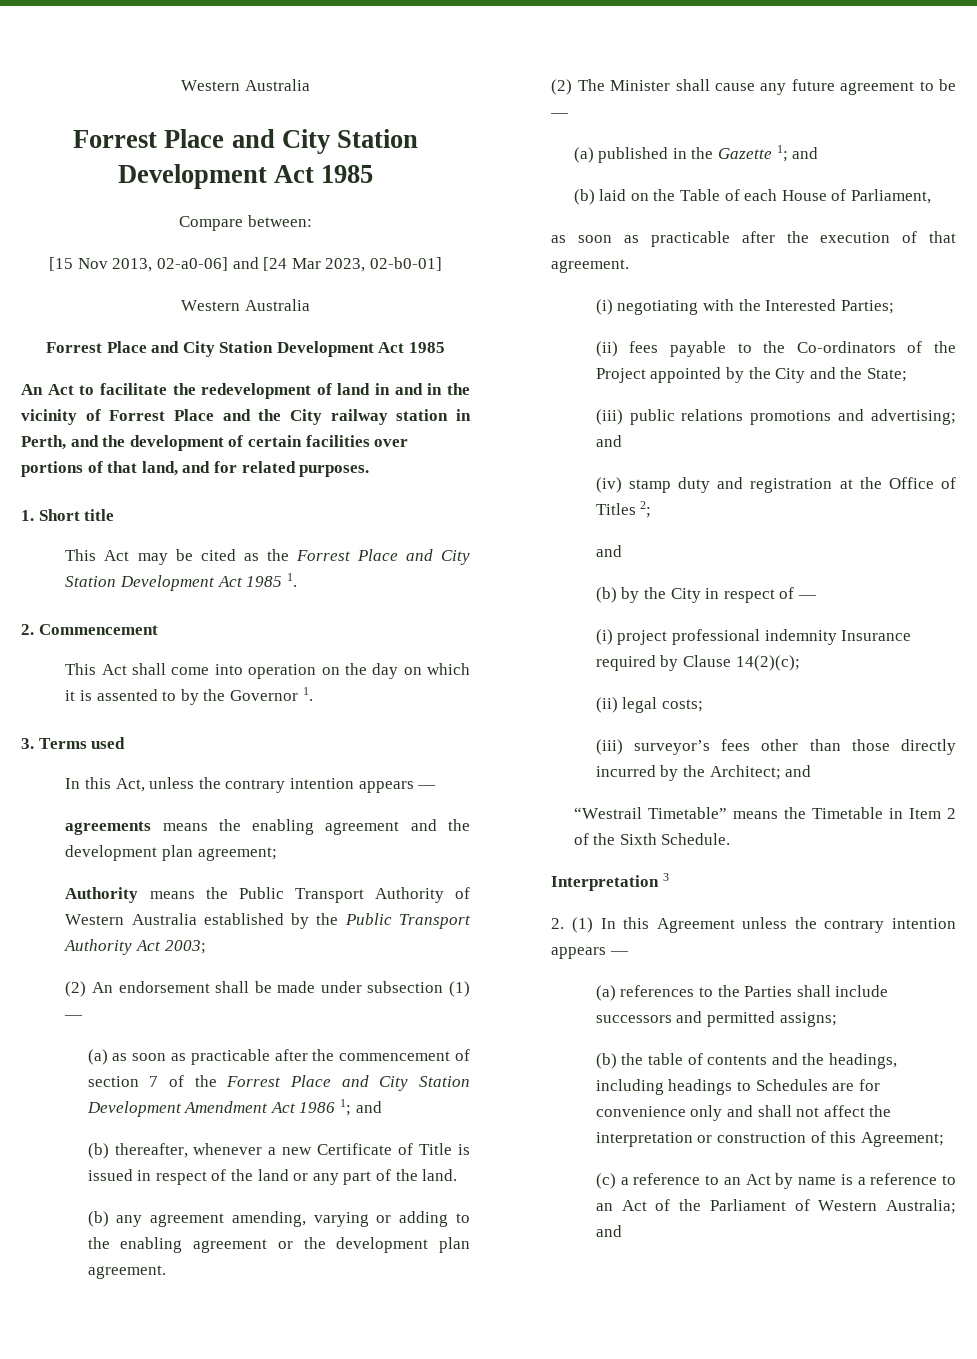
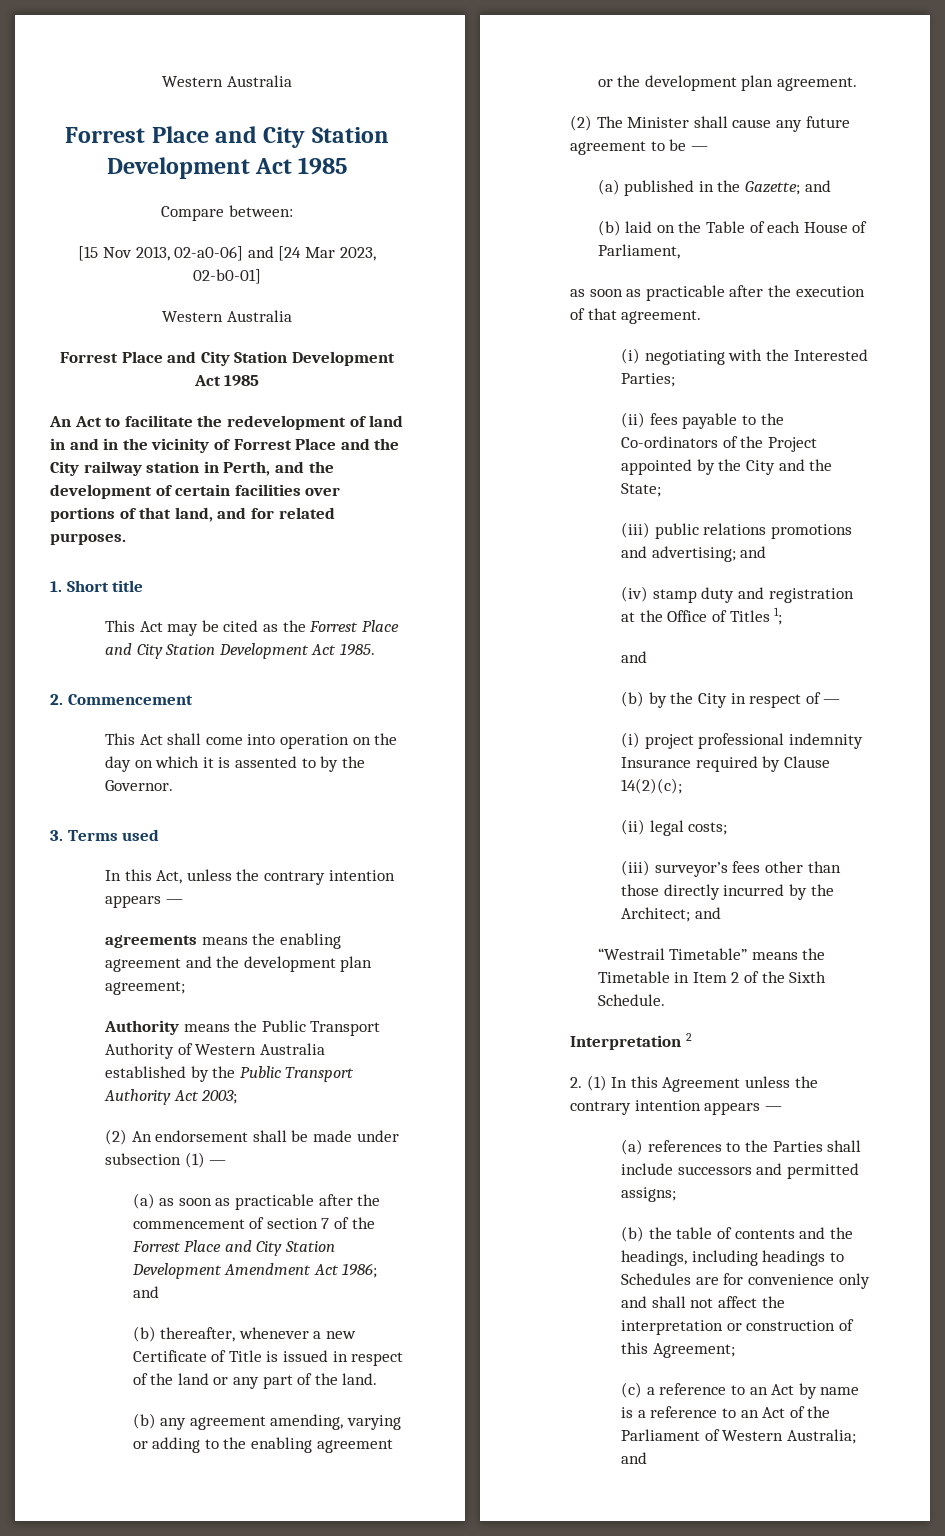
- This Act may be cited as the Forrest Place and City Station Development Act 1985 1.
+ This Act may be cited as the Forrest Place and City Station Development Act 1985.
- This Act shall come into operation on the day on which it is assented to by the Governor 1.
+ This Act shall come into operation on the day on which it is assented to by the Governor.
- (a) as soon as practicable after the commencement of section 7 of the Forrest Place and City Station Development Amendment Act 1986 1; and
+ (a) as soon as practicable after the commencement of section 7 of the Forrest Place and City Station Development Amendment Act 1986; and
- (a) published in the Gazette 1; and
+ (a) published in the Gazette; and
- (iv) stamp duty and registration at the Office of Titles 2;
+ (iv) stamp duty and registration at the Office of Titles 1;
- Interpretation 3
+ Interpretation 2

